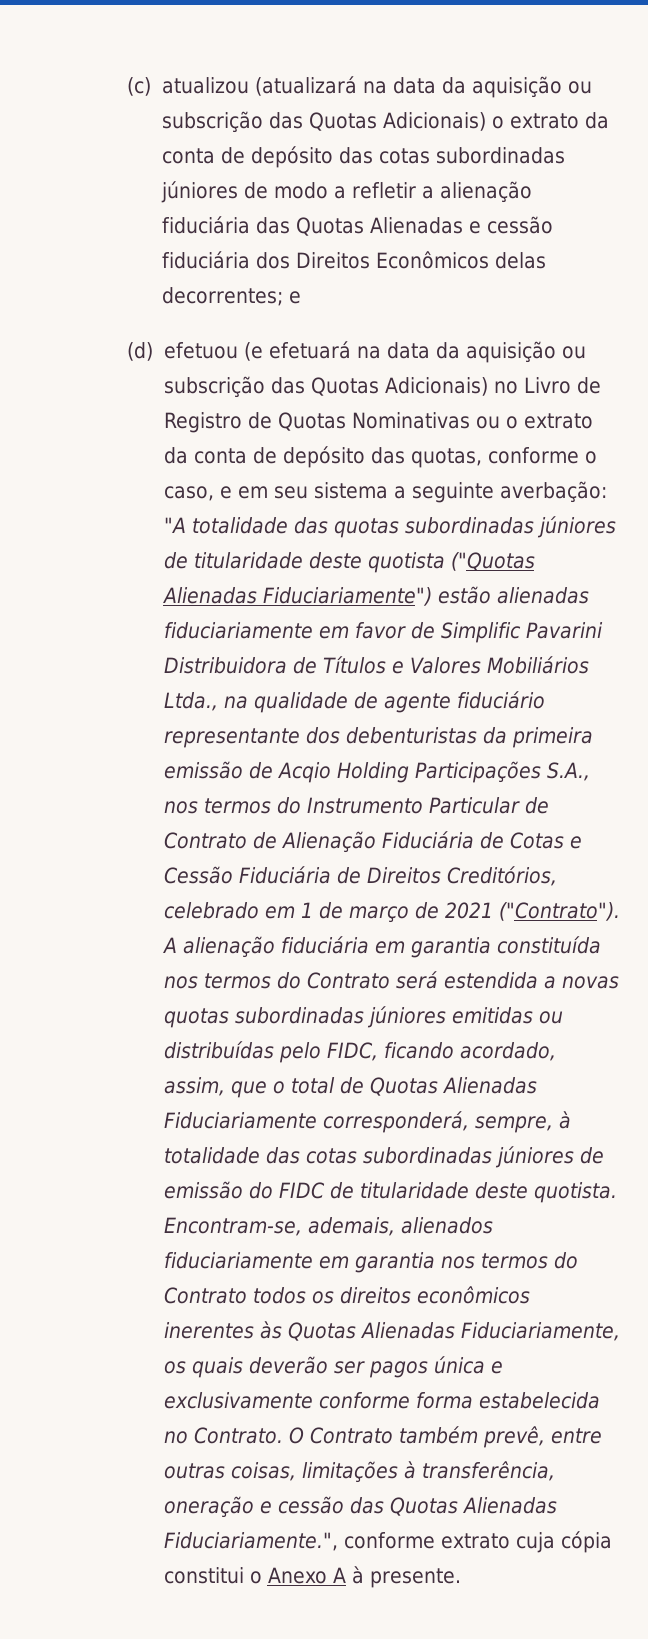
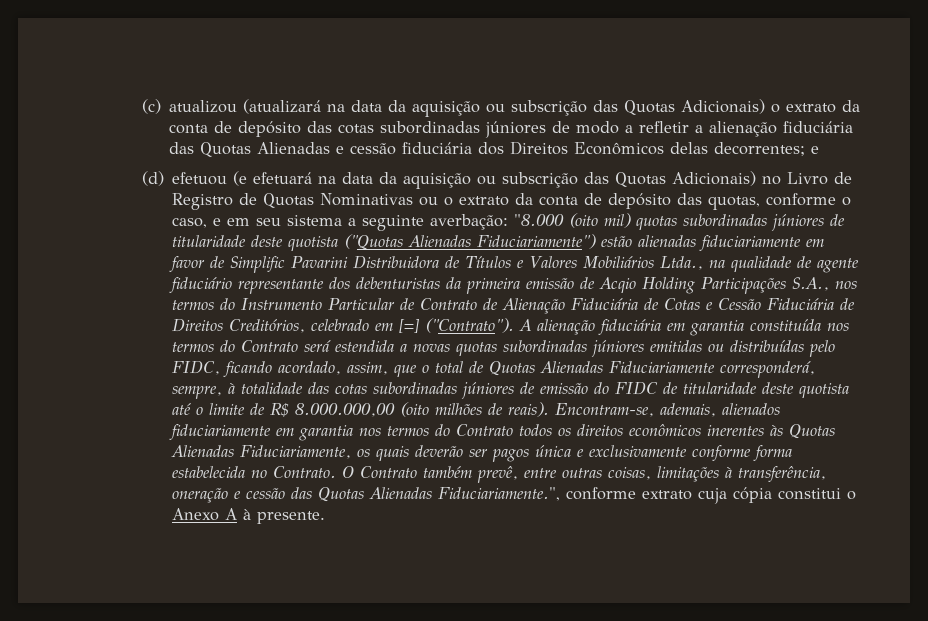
- "A totalidade das quotas subordinadas júniores de titularidade deste quotista ("Quotas Alienadas Fiduciariamente") estão alienadas fiduciariamente em favor de Simplific Pavarini Distribuidora de Títulos e Valores Mobiliários Ltda., na qualidade de agente fiduciário representante dos debenturistas da primeira emissão de Acqio Holding Participações S.A., nos termos do Instrumento Particular de Contrato de Alienação Fiduciária de Cotas e Cessão Fiduciária de Direitos Creditórios, celebrado em 1 de março de 2021 ("Contrato").
+ "8.000 (oito mil) quotas subordinadas júniores de titularidade deste quotista ("Quotas Alienadas Fiduciariamente") estão alienadas fiduciariamente em favor de Simplific Pavarini Distribuidora de Títulos e Valores Mobiliários Ltda., na qualidade de agente fiduciário representante dos debenturistas da primeira emissão de Acqio Holding Participações S.A., nos termos do Instrumento Particular de Contrato de Alienação Fiduciária de Cotas e Cessão Fiduciária de Direitos Creditórios, celebrado em [=] ("Contrato").
- A alienação fiduciária em garantia constituída nos termos do Contrato será estendida a novas quotas subordinadas júniores emitidas ou distribuídas pelo FIDC, ficando acordado, assim, que o total de Quotas Alienadas Fiduciariamente corresponderá, sempre, à totalidade das cotas subordinadas júniores de emissão do FIDC de titularidade deste quotista.
+ A alienação fiduciária em garantia constituída nos termos do Contrato será estendida a novas quotas subordinadas júniores emitidas ou distribuídas pelo FIDC, ficando acordado, assim, que o total de Quotas Alienadas Fiduciariamente corresponderá, sempre, à totalidade das cotas subordinadas júniores de emissão do FIDC de titularidade deste quotista até o limite de R$ 8.000.000,00 (oito milhões de reais).

